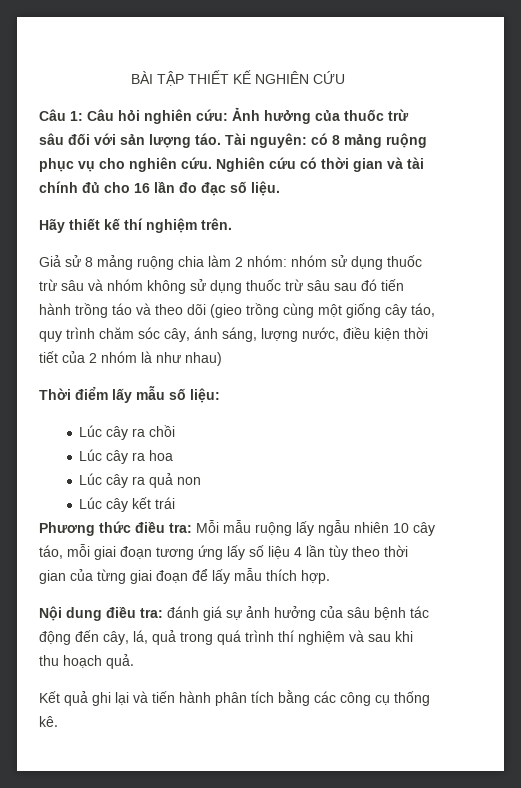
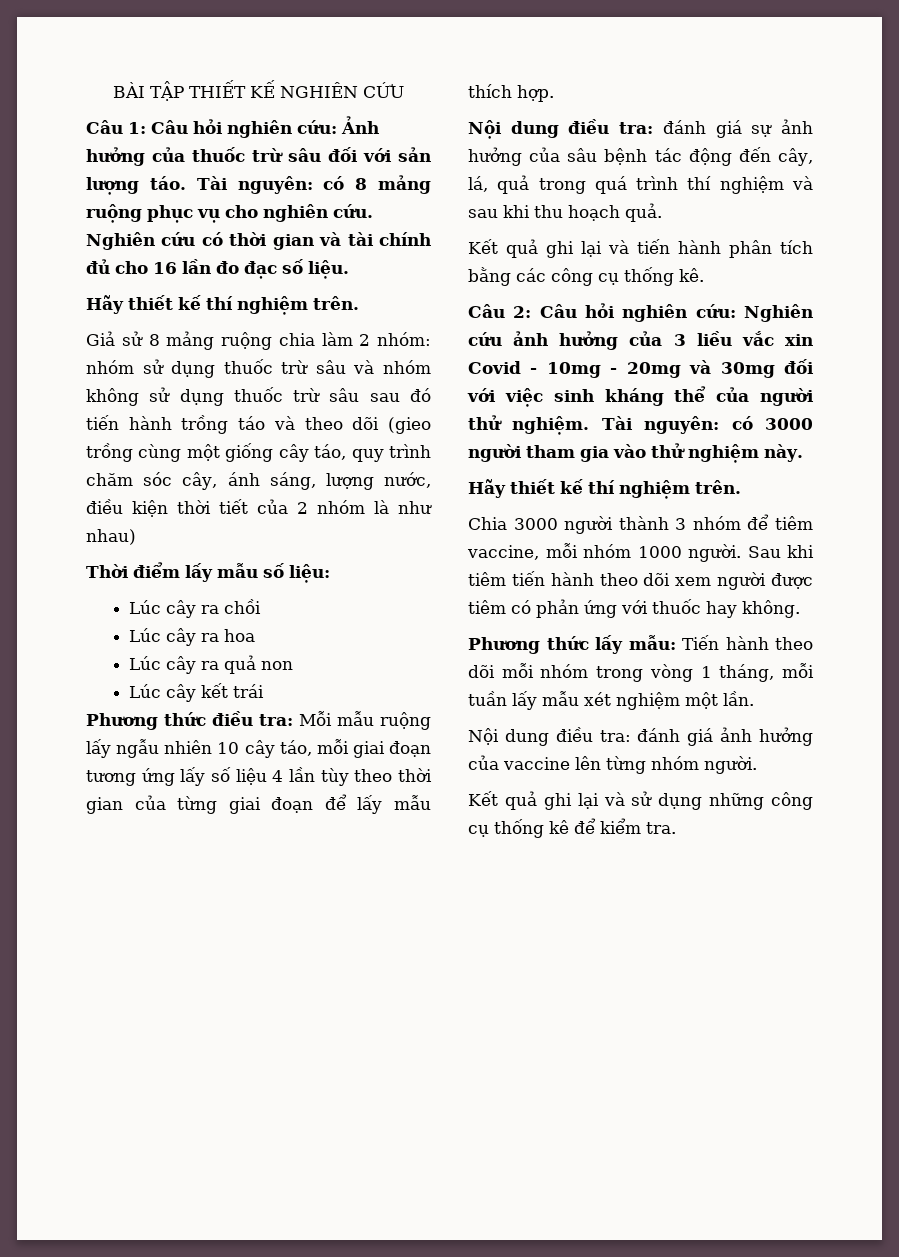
+ Câu 2: Câu hỏi nghiên cứu: Nghiên cứu ảnh hưởng của 3 liều vắc xin Covid - 10mg - 20mg và 30mg đối với việc sinh kháng thể của người thử nghiệm. Tài nguyên: có 3000 người tham gia vào thử nghiệm này.
+ Hãy thiết kế thí nghiệm trên.
+ Chia 3000 người thành 3 nhóm để tiêm vaccine, mỗi nhóm 1000 người. Sau khi tiêm tiến hành theo dõi xem người được tiêm có phản ứng với thuốc hay không.
+ Phương thức lấy mẫu: Tiến hành theo dõi mỗi nhóm trong vòng 1 tháng, mỗi tuần lấy mẫu xét nghiệm một lần.
+ Nội dung điều tra: đánh giá ảnh hưởng của vaccine lên từng nhóm người.
+ Kết quả ghi lại và sử dụng những công cụ thống kê để kiểm tra.

